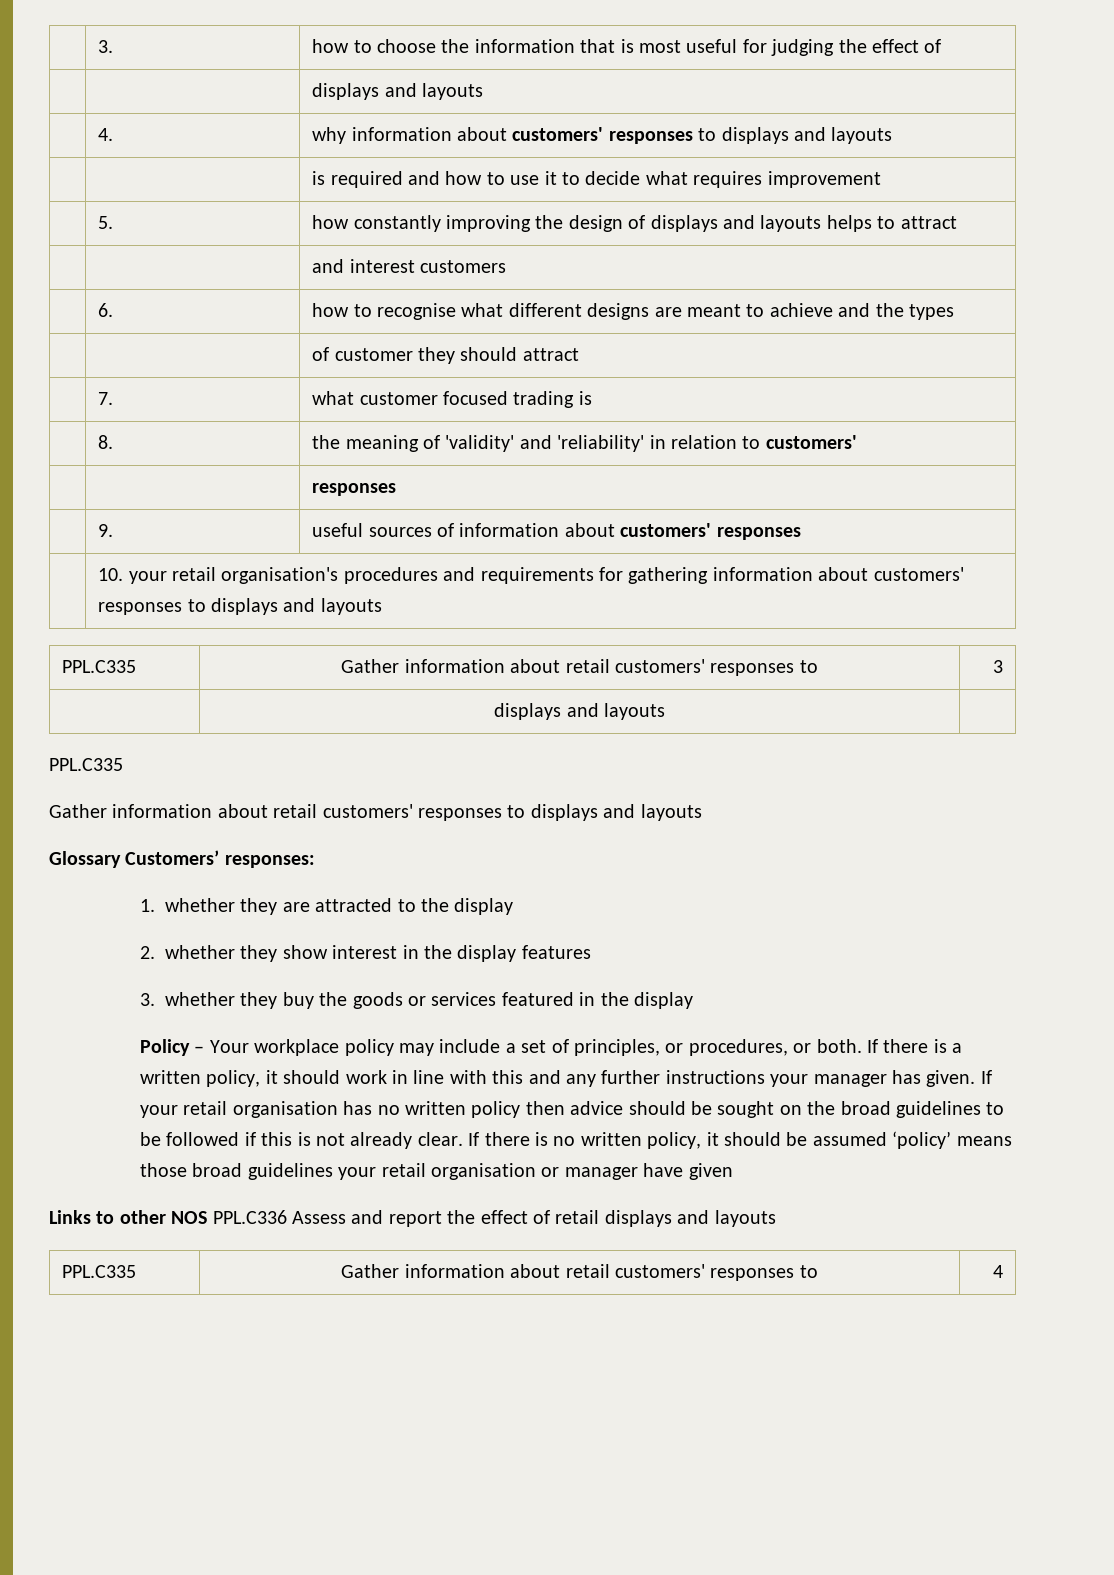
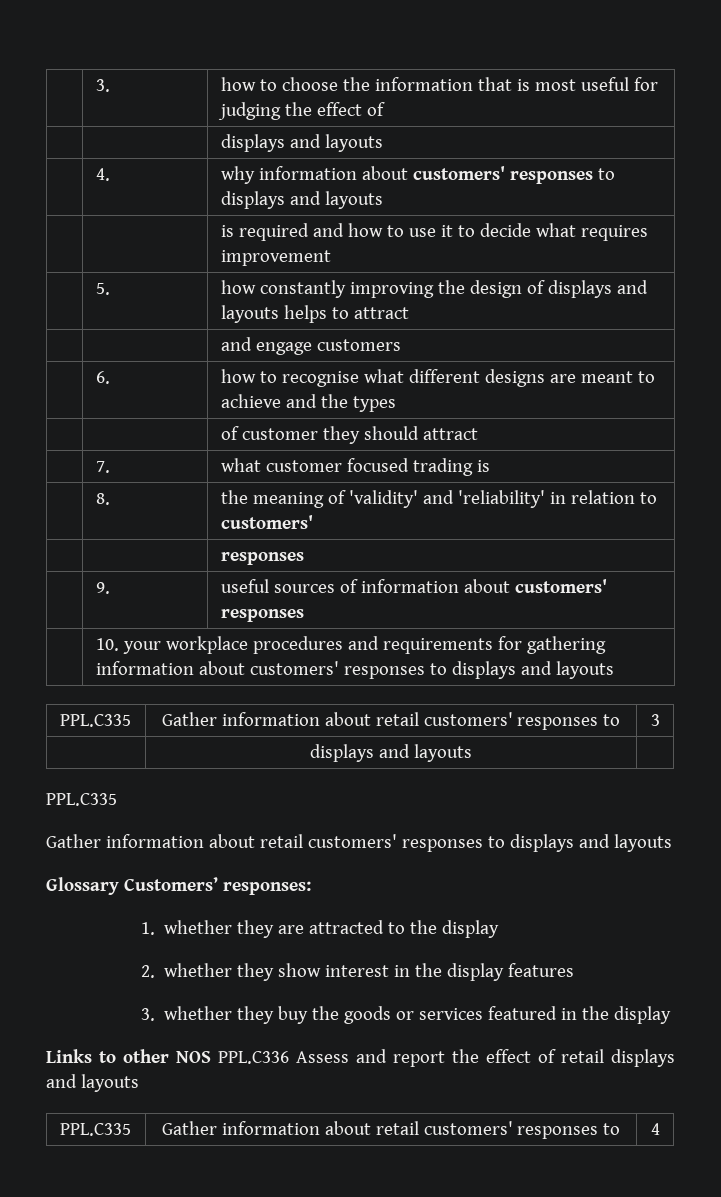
- | | and interest customers
+ | | and engage customers
- | 10. your retail organisation's procedures and requirements for gathering information about customers' responses to displays and layouts
+ | 10. your workplace procedures and requirements for gathering information about customers' responses to displays and layouts
- Policy – Your workplace policy may include a set of principles, or procedures, or both. If there is a written policy, it should work in line with this and any further instructions your manager has given. If your retail organisation has no written policy then advice should be sought on the broad guidelines to be followed if this is not already clear. If there is no written policy, it should be assumed ‘policy’ means those broad guidelines your retail organisation or manager have given

